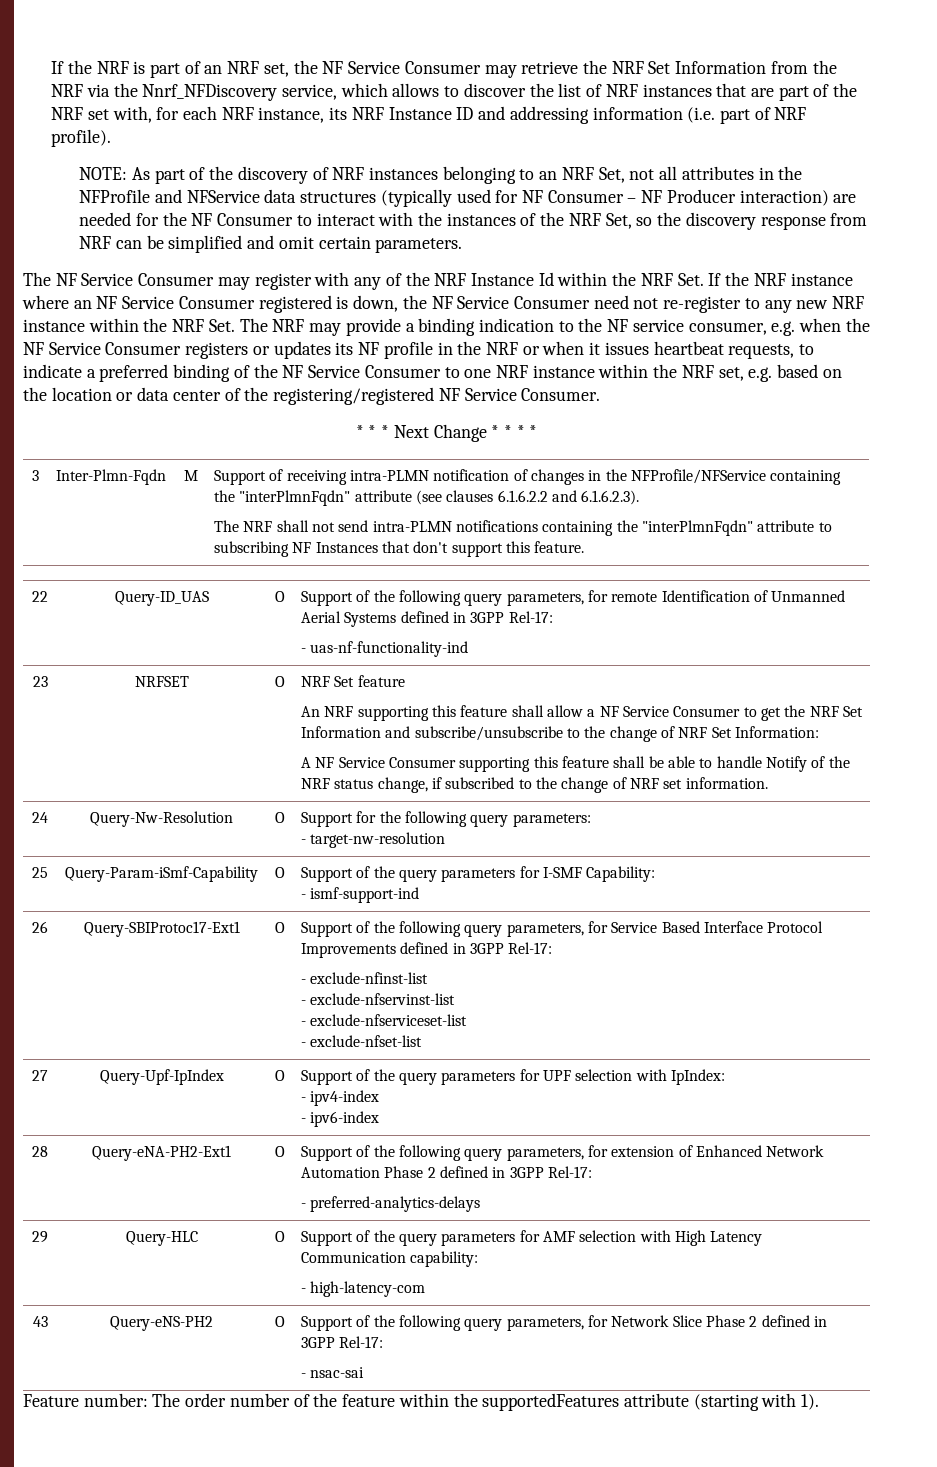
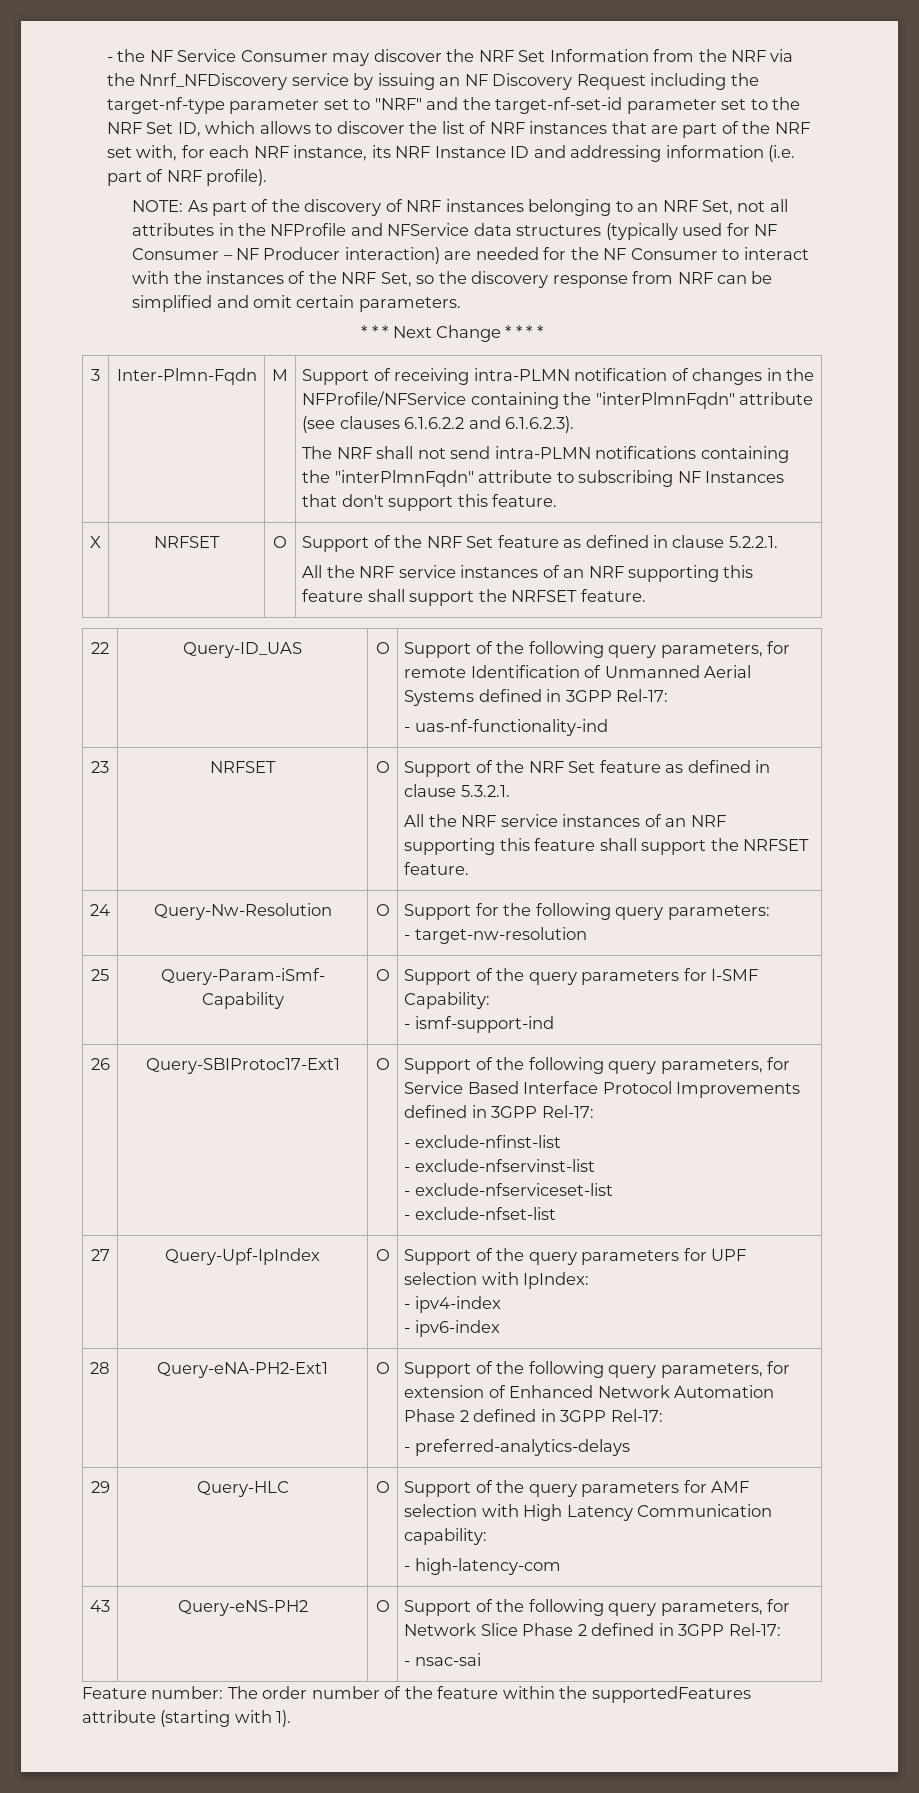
- If the NRF is part of an NRF set, the NF Service Consumer may retrieve the NRF Set Information from the NRF via the Nnrf_NFDiscovery service, which allows to discover the list of NRF instances that are part of the NRF set with, for each NRF instance, its NRF Instance ID and addressing information (i.e. part of NRF profile).
+ - the NF Service Consumer may discover the NRF Set Information from the NRF via the Nnrf_NFDiscovery service by issuing an NF Discovery Request including the target-nf-type parameter set to "NRF" and the target-nf-set-id parameter set to the NRF Set ID, which allows to discover the list of NRF instances that are part of the NRF set with, for each NRF instance, its NRF Instance ID and addressing information (i.e. part of NRF profile).
- The NF Service Consumer may register with any of the NRF Instance Id within the NRF Set. If the NRF instance where an NF Service Consumer registered is down, the NF Service Consumer need not re-register to any new NRF instance within the NRF Set. The NRF may provide a binding indication to the NF service consumer, e.g. when the NF Service Consumer registers or updates its NF profile in the NRF or when it issues heartbeat requests, to indicate a preferred binding of the NF Service Consumer to one NRF instance within the NRF set, e.g. based on the location or data center of the registering/registered NF Service Consumer.
+ X | NRFSET | O | Support of the NRF Set feature as defined in clause 5.2.2.1.
+ All the NRF service instances of an NRF supporting this feature shall support the NRFSET feature.
- NRF Set feature
- An NRF supporting this feature shall allow a NF Service Consumer to get the NRF Set Information and subscribe/unsubscribe to the change of NRF Set Information:
- A NF Service Consumer supporting this feature shall be able to handle Notify of the NRF status change, if subscribed to the change of NRF set information.
+ Support of the NRF Set feature as defined in clause 5.3.2.1.
+ All the NRF service instances of an NRF supporting this feature shall support the NRFSET feature.

